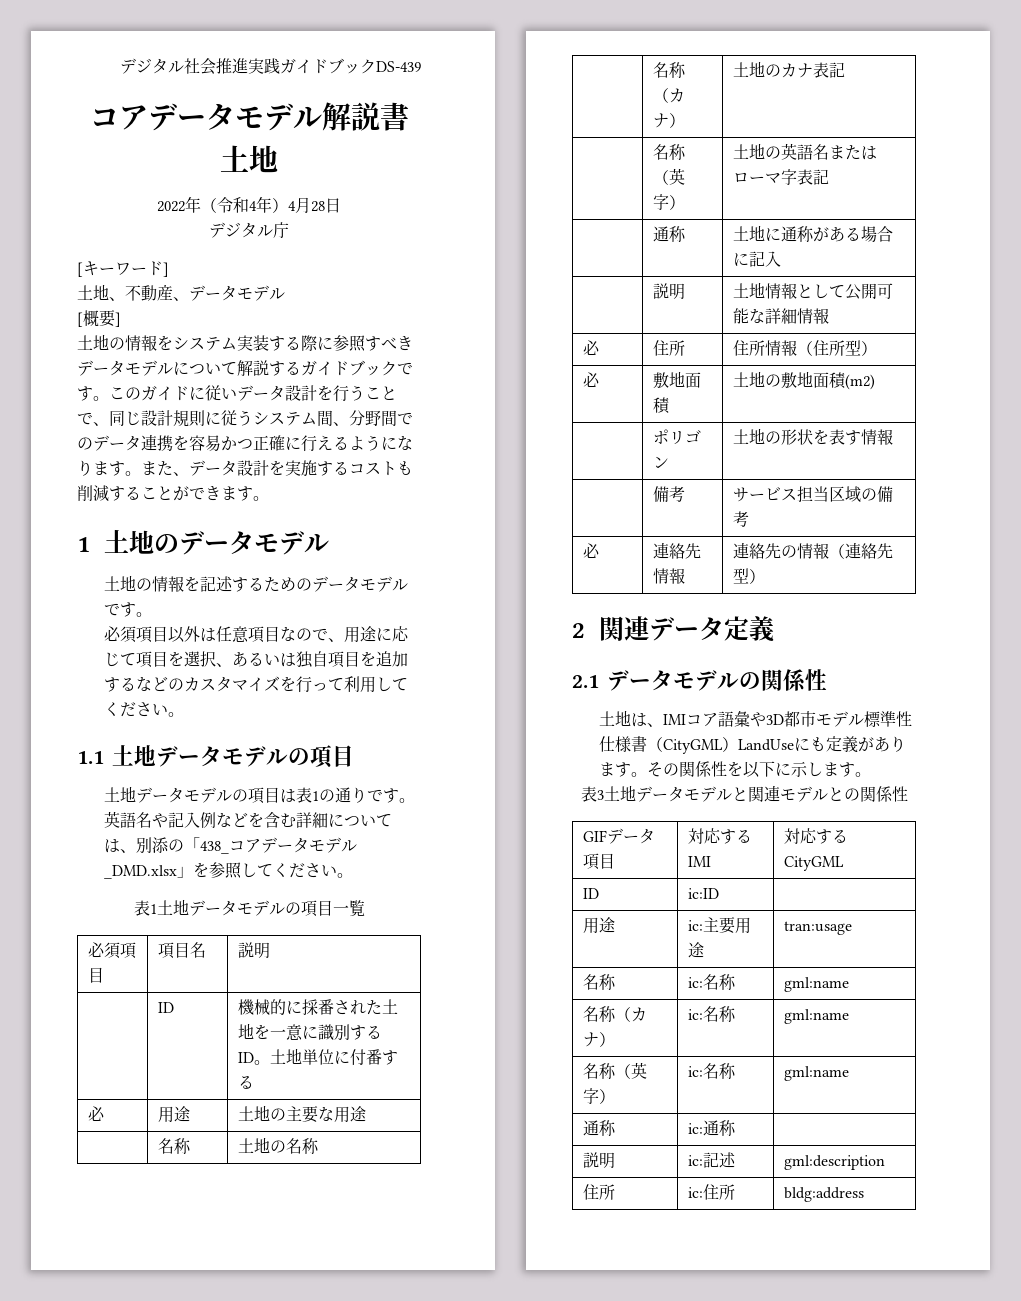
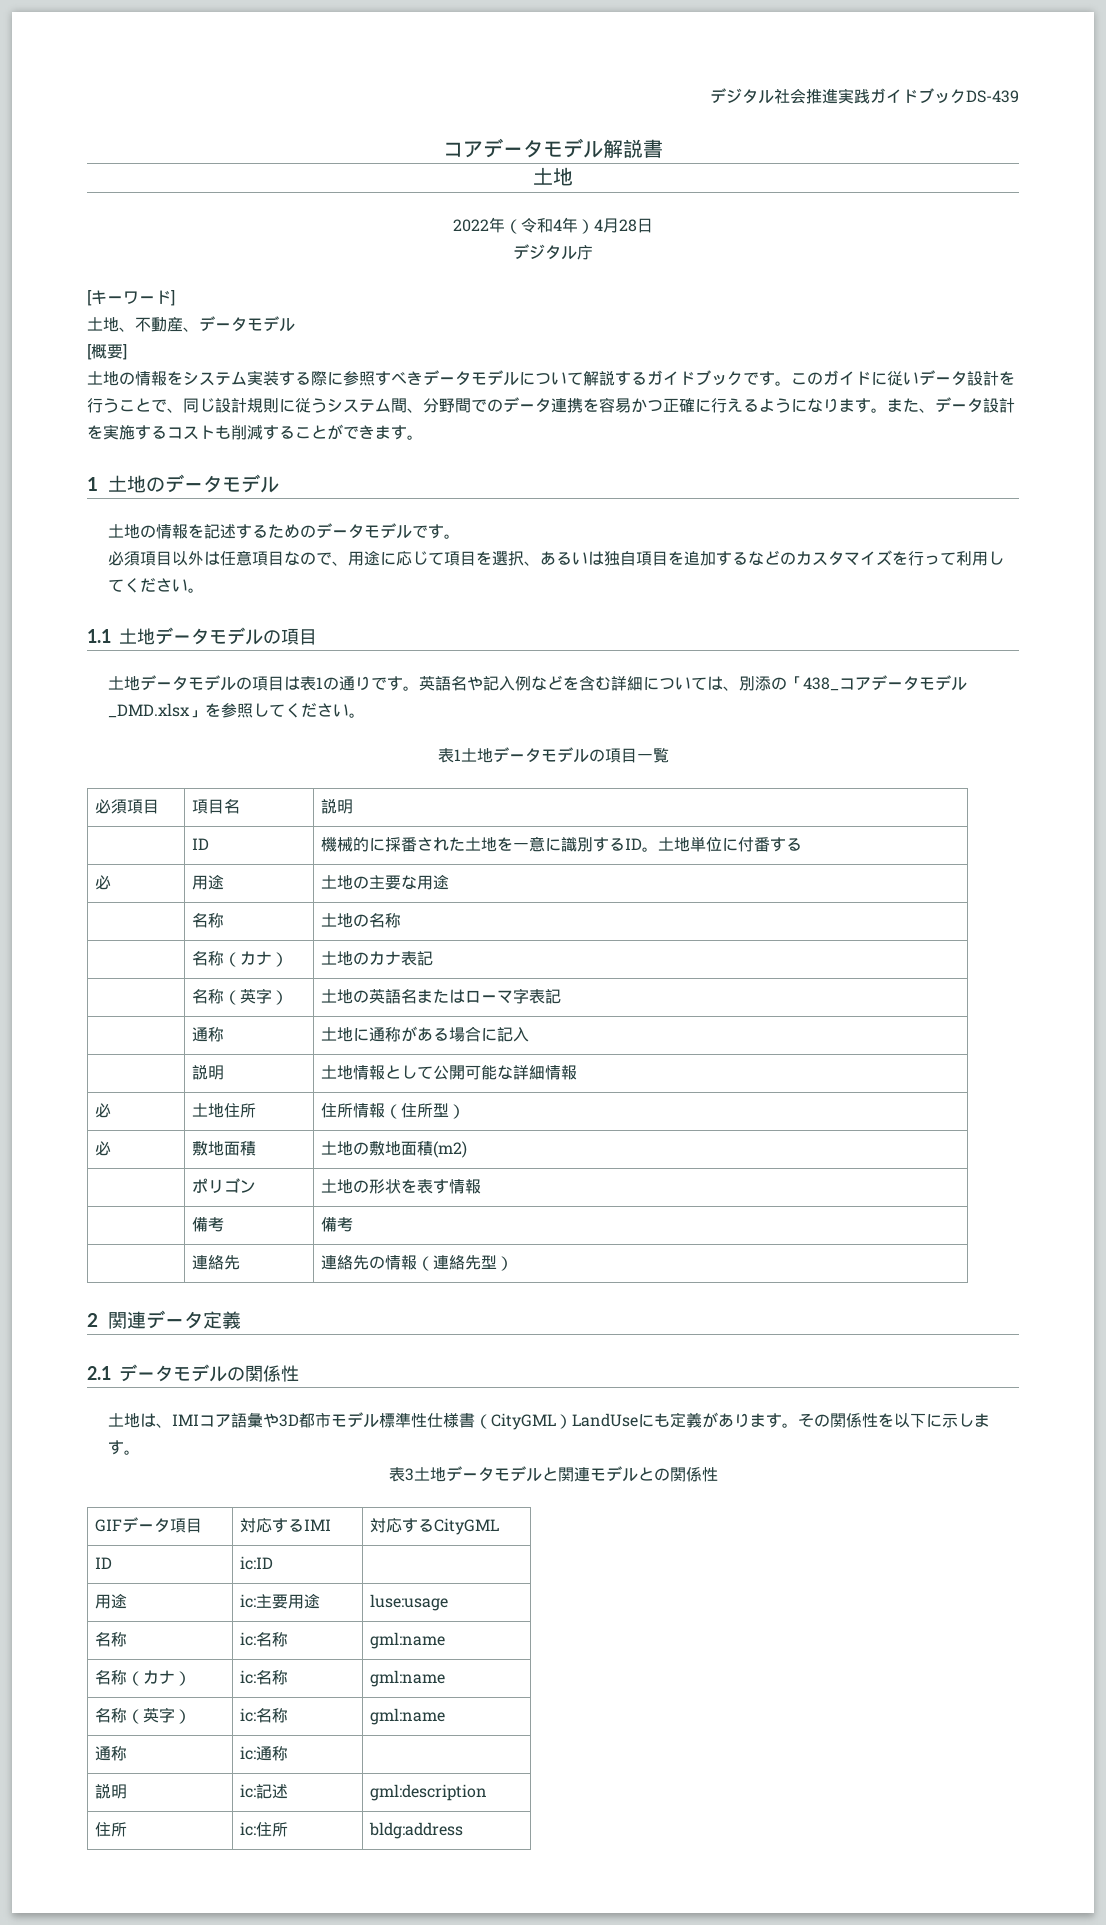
- 必 | 住所 | 住所情報（住所型）
+ 必 | 土地住所 | 住所情報（住所型）
- | 備考 | サービス担当区域の備考
+ | 備考 | 備考
- 必 | 連絡先情報 | 連絡先の情報（連絡先型）
+ | 連絡先 | 連絡先の情報（連絡先型）
- 用途 | ic:主要用途 | tran:usage
+ 用途 | ic:主要用途 | luse:usage

